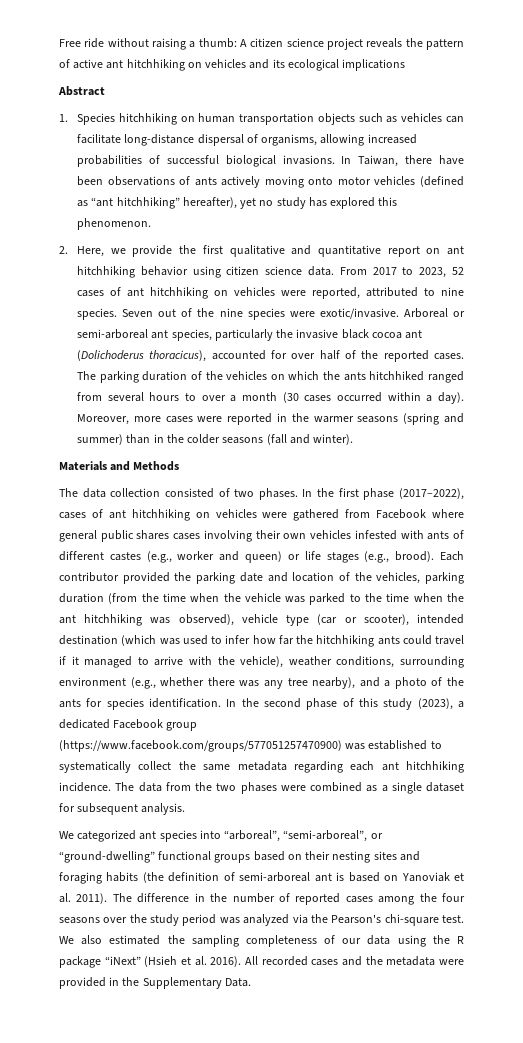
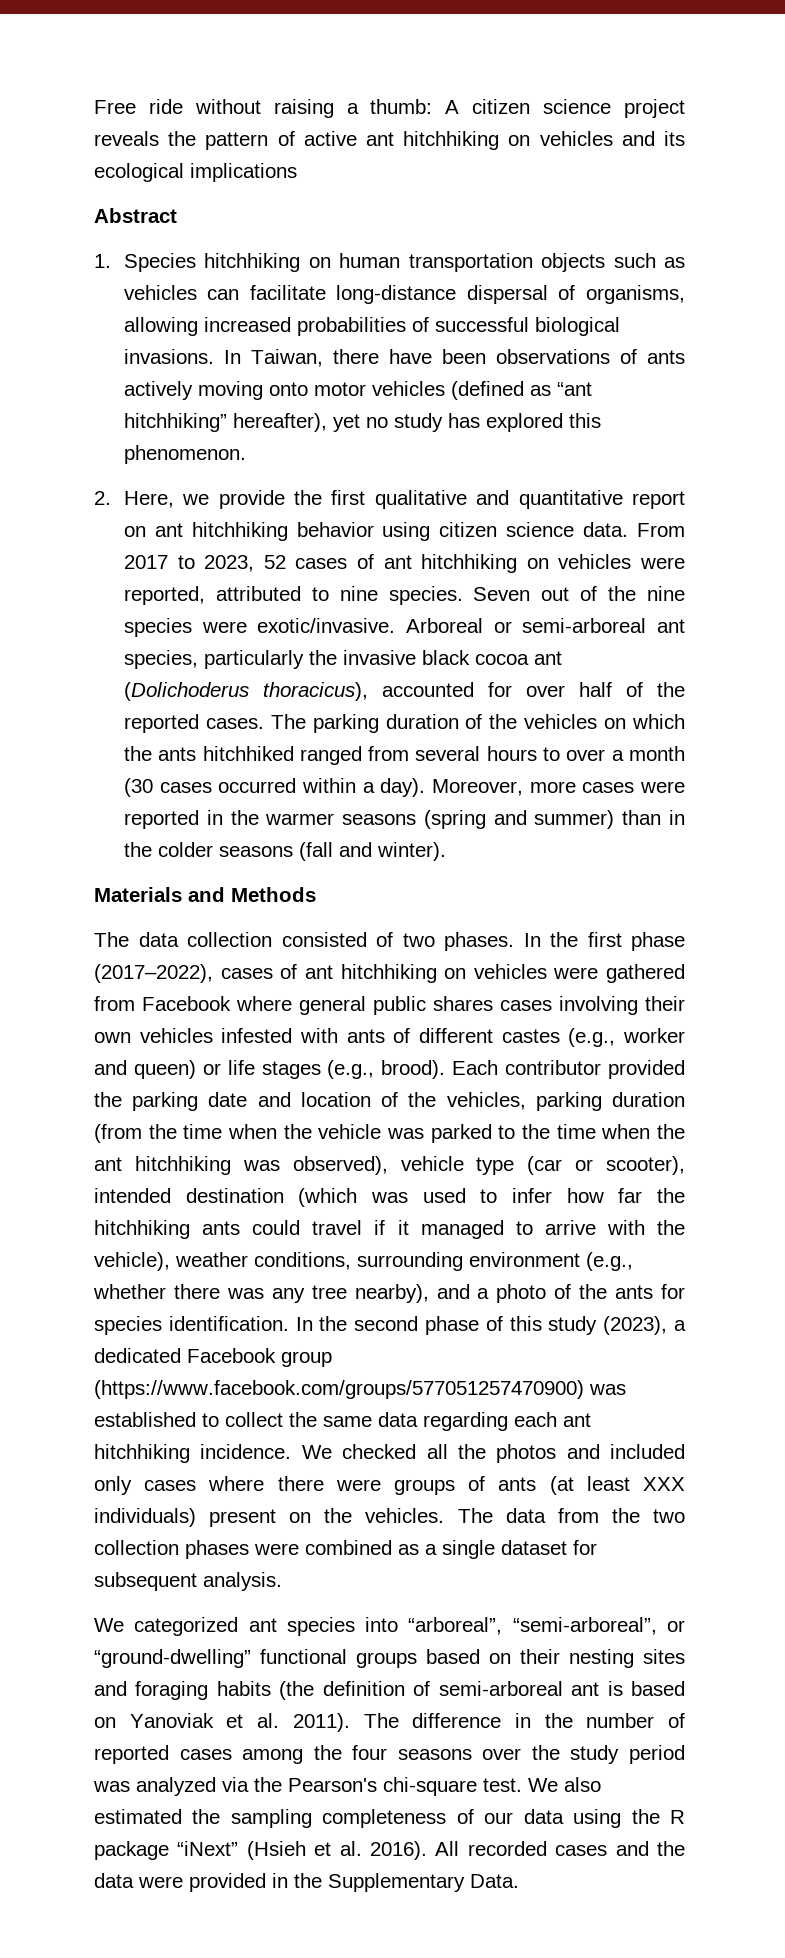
- In the second phase of this study (2023), a dedicated Facebook group (https://www.facebook.com/groups/577051257470900) was established to systematically collect the same metadata regarding each ant hitchhiking incidence.
+ In the second phase of this study (2023), a dedicated Facebook group (https://www.facebook.com/groups/577051257470900) was established to collect the same data regarding each ant hitchhiking incidence.
+ We checked all the photos and included only cases where there were groups of ants (at least XXX individuals) present on the vehicles.
- The data from the two phases were combined as a single dataset for subsequent analysis.
+ The data from the two collection phases were combined as a single dataset for subsequent analysis.
- All recorded cases and the metadata were provided in the Supplementary Data.
+ All recorded cases and the data were provided in the Supplementary Data.

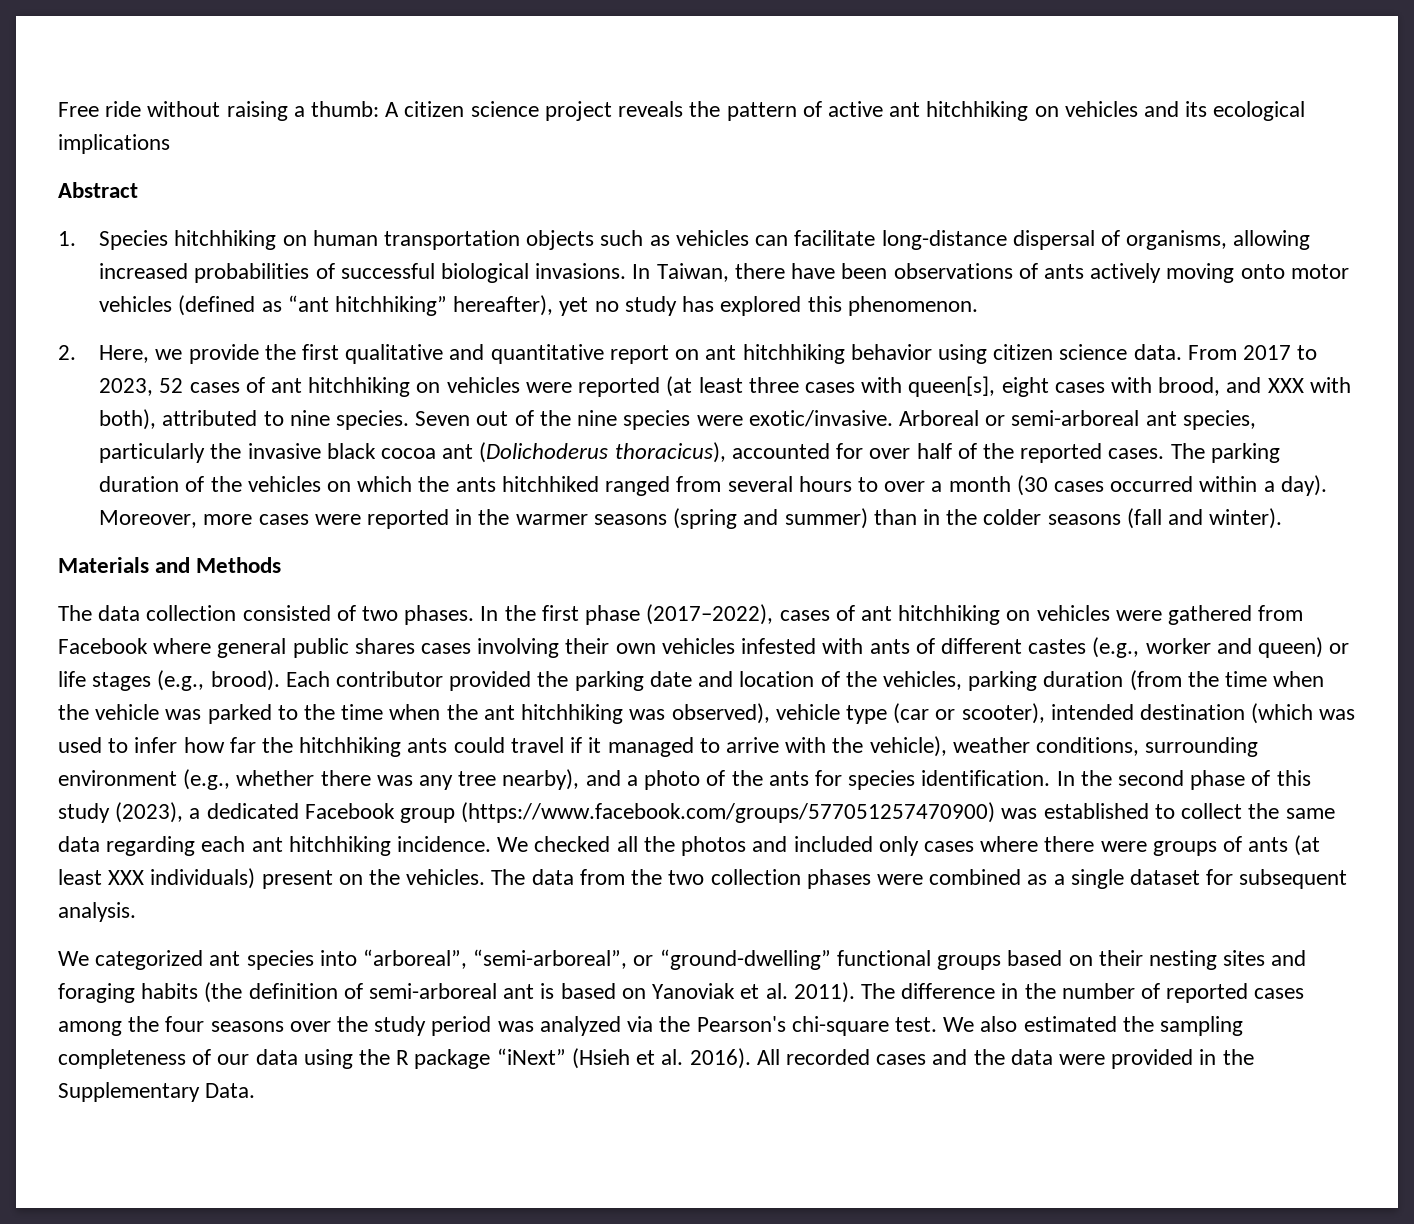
- From 2017 to 2023, 52 cases of ant hitchhiking on vehicles were reported, attributed to nine species.
+ From 2017 to 2023, 52 cases of ant hitchhiking on vehicles were reported (at least three cases with queen[s], eight cases with brood, and XXX with both), attributed to nine species.

